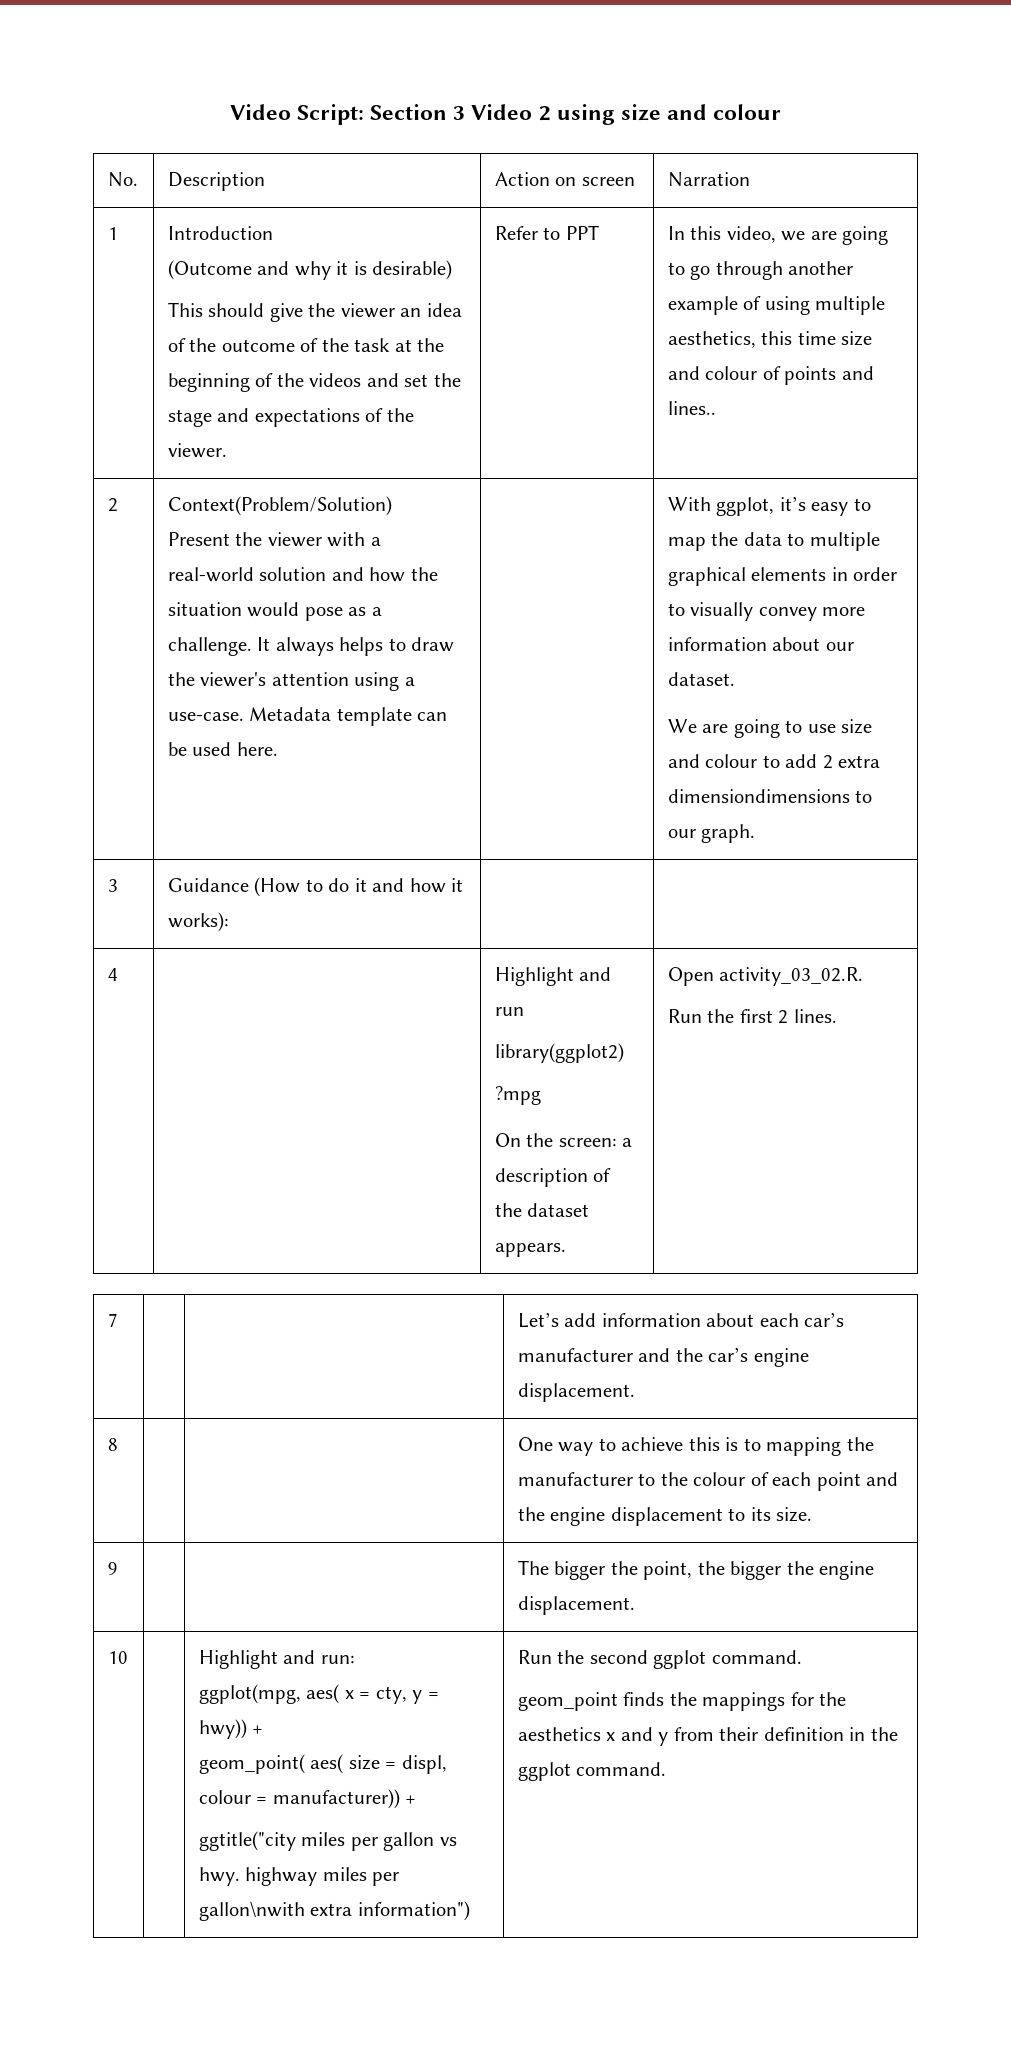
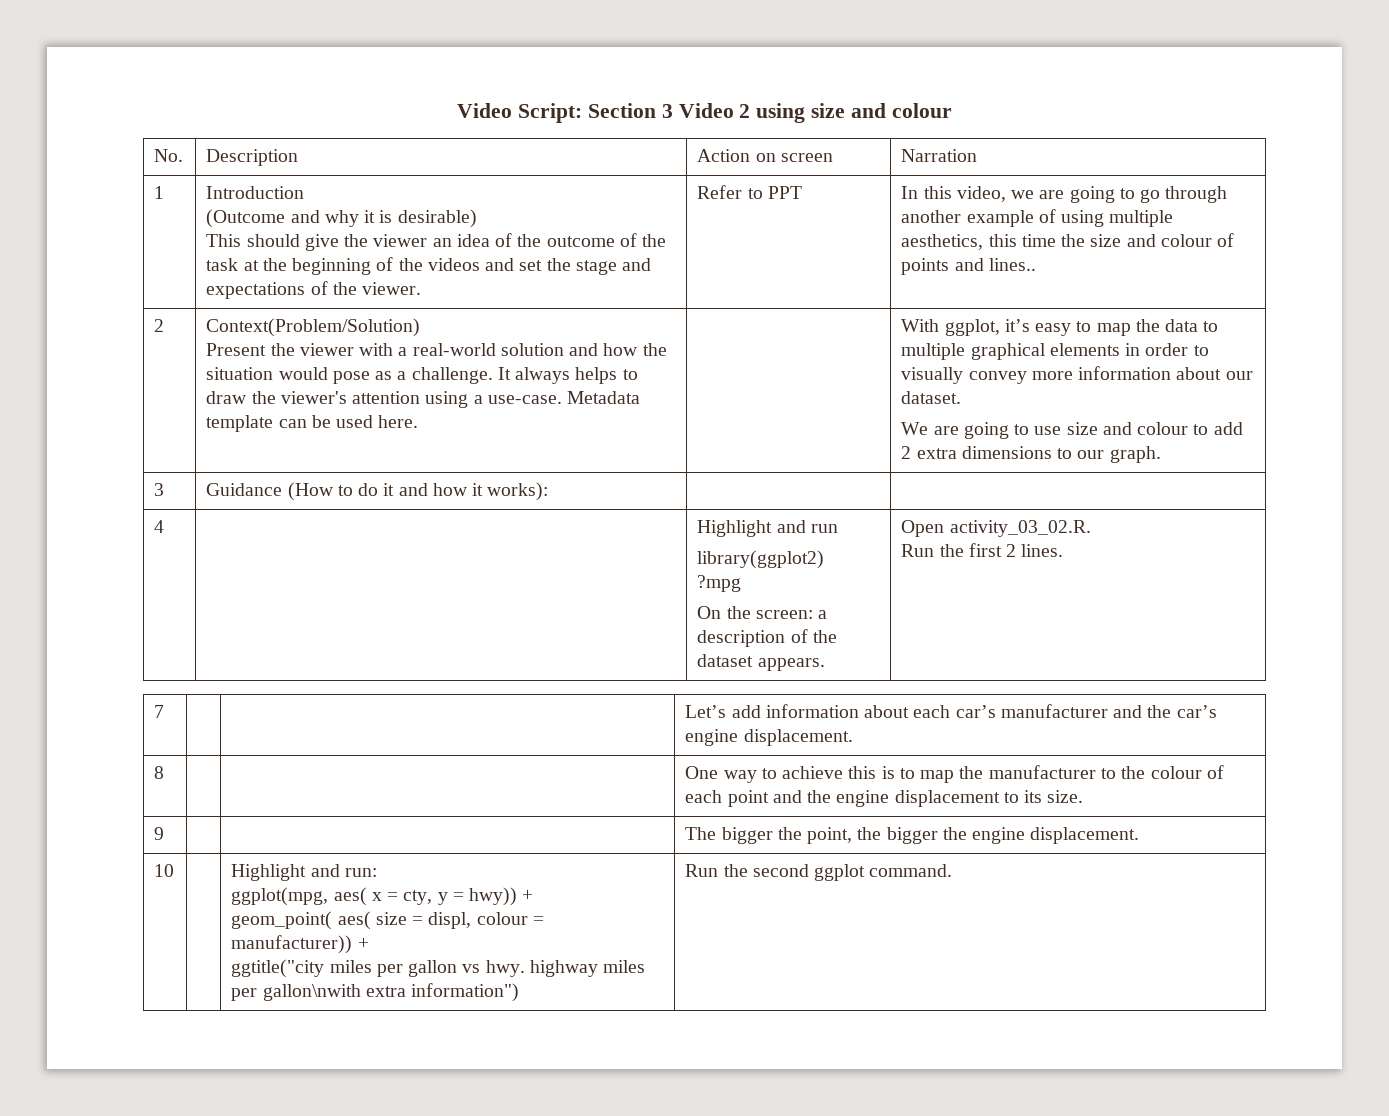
- In this video, we are going to go through another example of using multiple aesthetics, this time size and colour of points and lines..
+ In this video, we are going to go through another example of using multiple aesthetics, this time the size and colour of points and lines..
- We are going to use size and colour to add 2 extra dimensiondimensions to our graph.
+ We are going to use size and colour to add 2 extra dimensions to our graph.
- 8 | | | One way to achieve this is to mapping the manufacturer to the colour of each point and the engine displacement to its size.
+ 8 | | | One way to achieve this is to map the manufacturer to the colour of each point and the engine displacement to its size.
- geom_point finds the mappings for the aesthetics x and y from their definition in the ggplot command.

